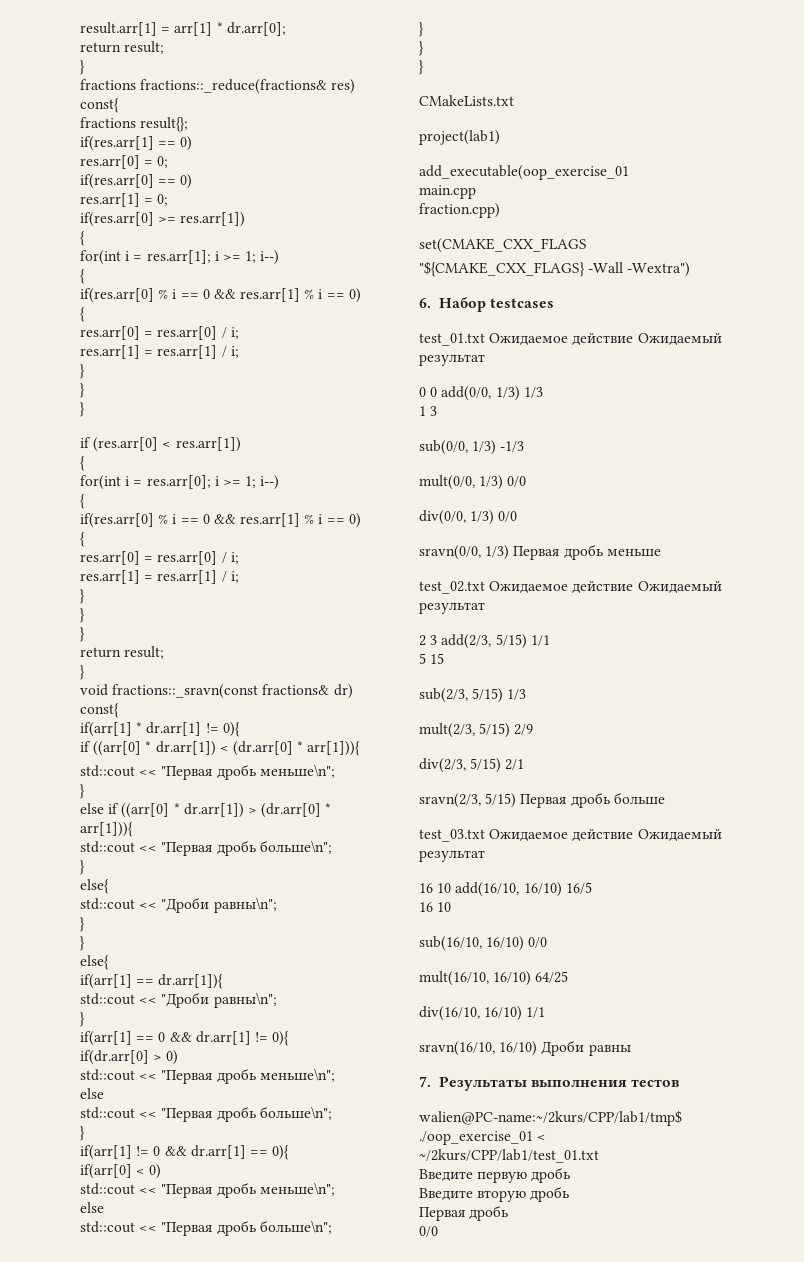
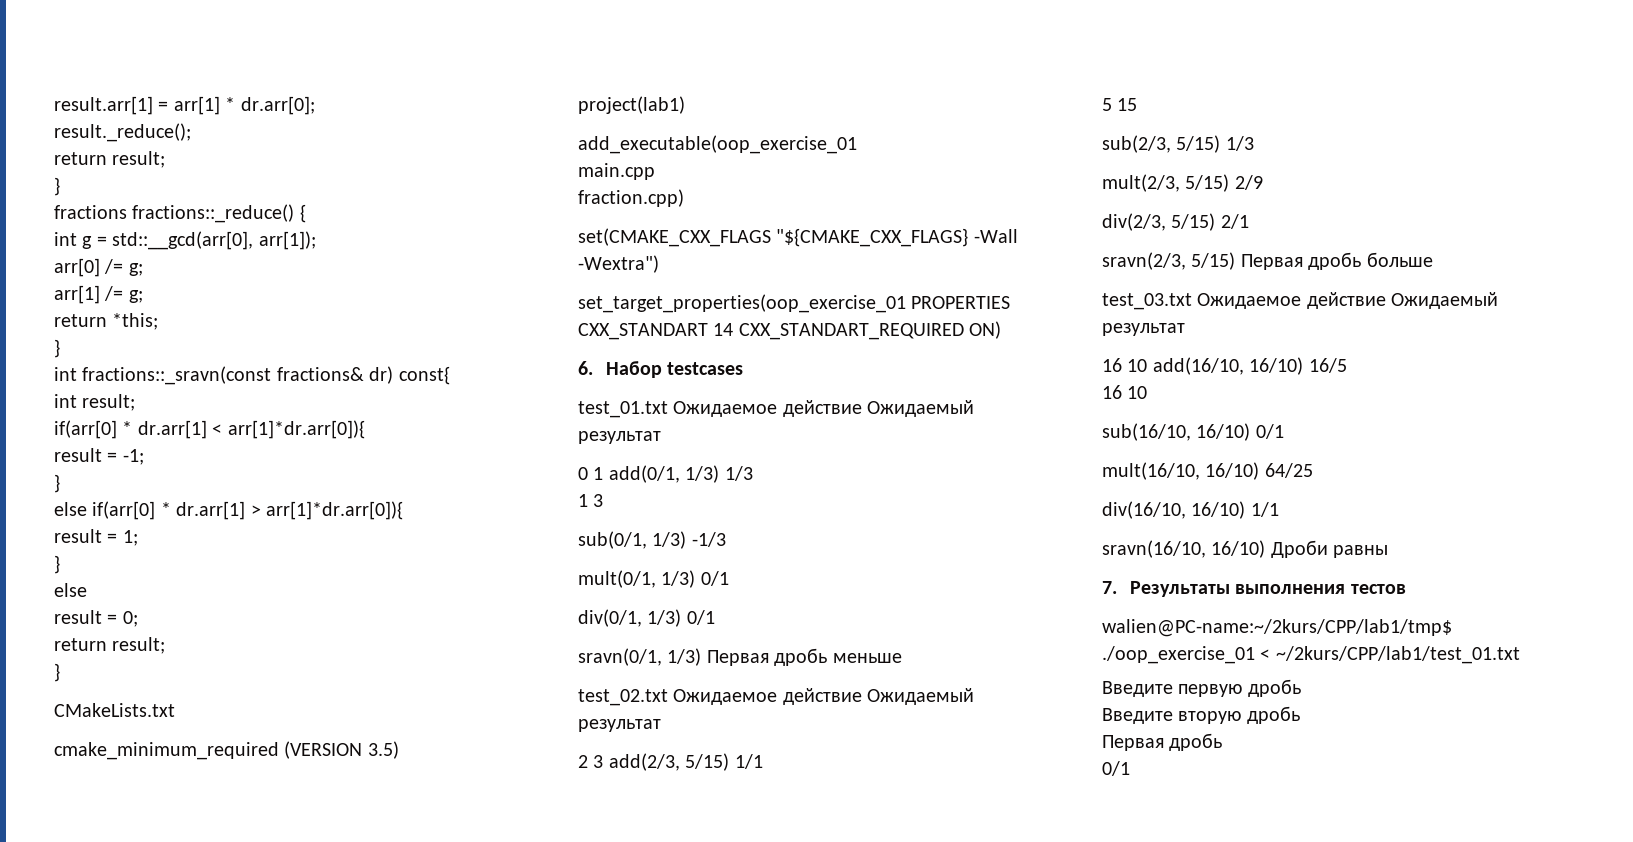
+ result._reduce();
- fractions fractions::_reduce(fractions& res) const{
- fractions result{};
- if(res.arr[1] == 0)
- res.arr[0] = 0;
- if(res.arr[0] == 0)
- res.arr[1] = 0;
- if(res.arr[0] >= res.arr[1])
- {
- for(int i = res.arr[1]; i >= 1; i--)
- {
- if(res.arr[0] % i == 0 && res.arr[1] % i == 0)
- {
- res.arr[0] = res.arr[0] / i;
- res.arr[1] = res.arr[1] / i;
+ fractions fractions::_reduce() {
+ int g = std::__gcd(arr[0], arr[1]);
+ arr[0] /= g;
+ arr[1] /= g;
+ return *this;
  }
+ int fractions::_sravn(const fractions& dr) const{
+ int result;
+ if(arr[0] * dr.arr[1] < arr[1]*dr.arr[0]){
+ result = -1;
  }
+ else if(arr[0] * dr.arr[1] > arr[1]*dr.arr[0]){
+ result = 1;
  }
- if (res.arr[0] < res.arr[1])
- {
- for(int i = res.arr[0]; i >= 1; i--)
- {
- if(res.arr[0] % i == 0 && res.arr[1] % i == 0)
- {
- res.arr[0] = res.arr[0] / i;
- res.arr[1] = res.arr[1] / i;
- }
- }
- }
+ else
+ result = 0;
  return result;
  }
- void fractions::_sravn(const fractions& dr) const{
- if(arr[1] * dr.arr[1] != 0){
- if ((arr[0] * dr.arr[1]) < (dr.arr[0] * arr[1])){
- std::cout << "Первая дробь меньше\n";
- }
- else if ((arr[0] * dr.arr[1]) > (dr.arr[0] * arr[1])){
- std::cout << "Первая дробь больше\n";
- }
- else{
- std::cout << "Дроби равны\n";
- }
- }
- else{
- if(arr[1] == dr.arr[1]){
- std::cout << "Дроби равны\n";
- }
- if(arr[1] == 0 && dr.arr[1] != 0){
- if(dr.arr[0] > 0)
- std::cout << "Первая дробь меньше\n";
- else
- std::cout << "Первая дробь больше\n";
- }
- if(arr[1] != 0 && dr.arr[1] == 0){
- if(arr[0] < 0)
- std::cout << "Первая дробь меньше\n";
- else
- std::cout << "Первая дробь больше\n";
- }
- }
- }
  CMakeLists.txt
+ cmake_minimum_required (VERSION 3.5)
- set(CMAKE_CXX_FLAGS
- "${CMAKE_CXX_FLAGS} -Wall -Wextra")
+ set(CMAKE_CXX_FLAGS "${CMAKE_CXX_FLAGS} -Wall -Wextra")
+ set_target_properties(oop_exercise_01 PROPERTIES CXX_STANDART 14 CXX_STANDART_REQUIRED ON)
- 0 0 add(0/0, 1/3) 1/3
+ 0 1 add(0/1, 1/3) 1/3
- sub(0/0, 1/3) -1/3
+ sub(0/1, 1/3) -1/3
- mult(0/0, 1/3) 0/0
- div(0/0, 1/3) 0/0
- sravn(0/0, 1/3) Первая дробь меньше
+ mult(0/1, 1/3) 0/1
+ div(0/1, 1/3) 0/1
+ sravn(0/1, 1/3) Первая дробь меньше
- sub(16/10, 16/10) 0/0
+ sub(16/10, 16/10) 0/1
  Введите вторую дробь
  Первая дробь
- 0/0
+ 0/1

